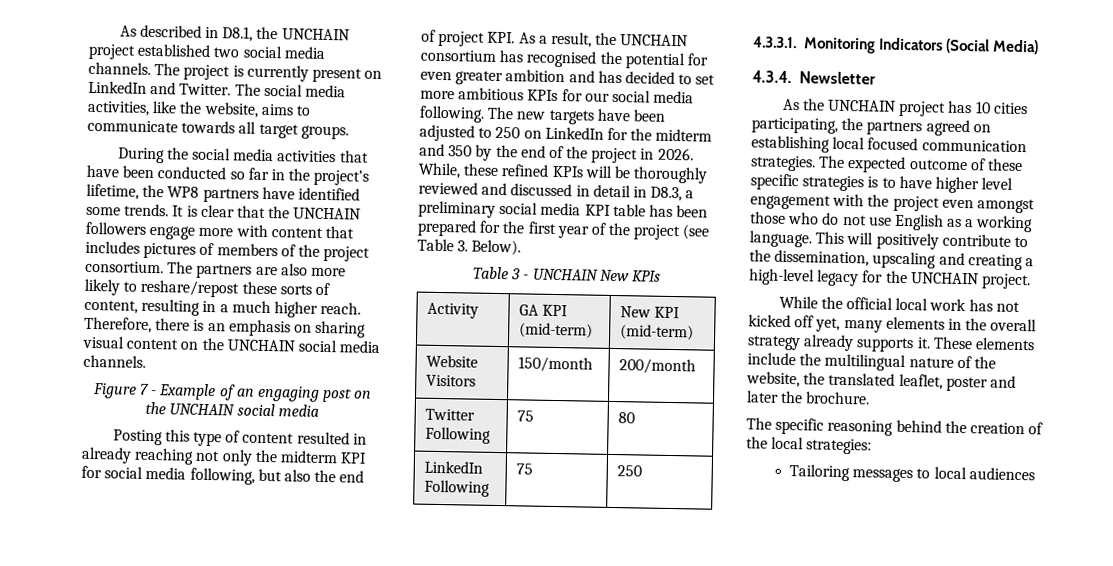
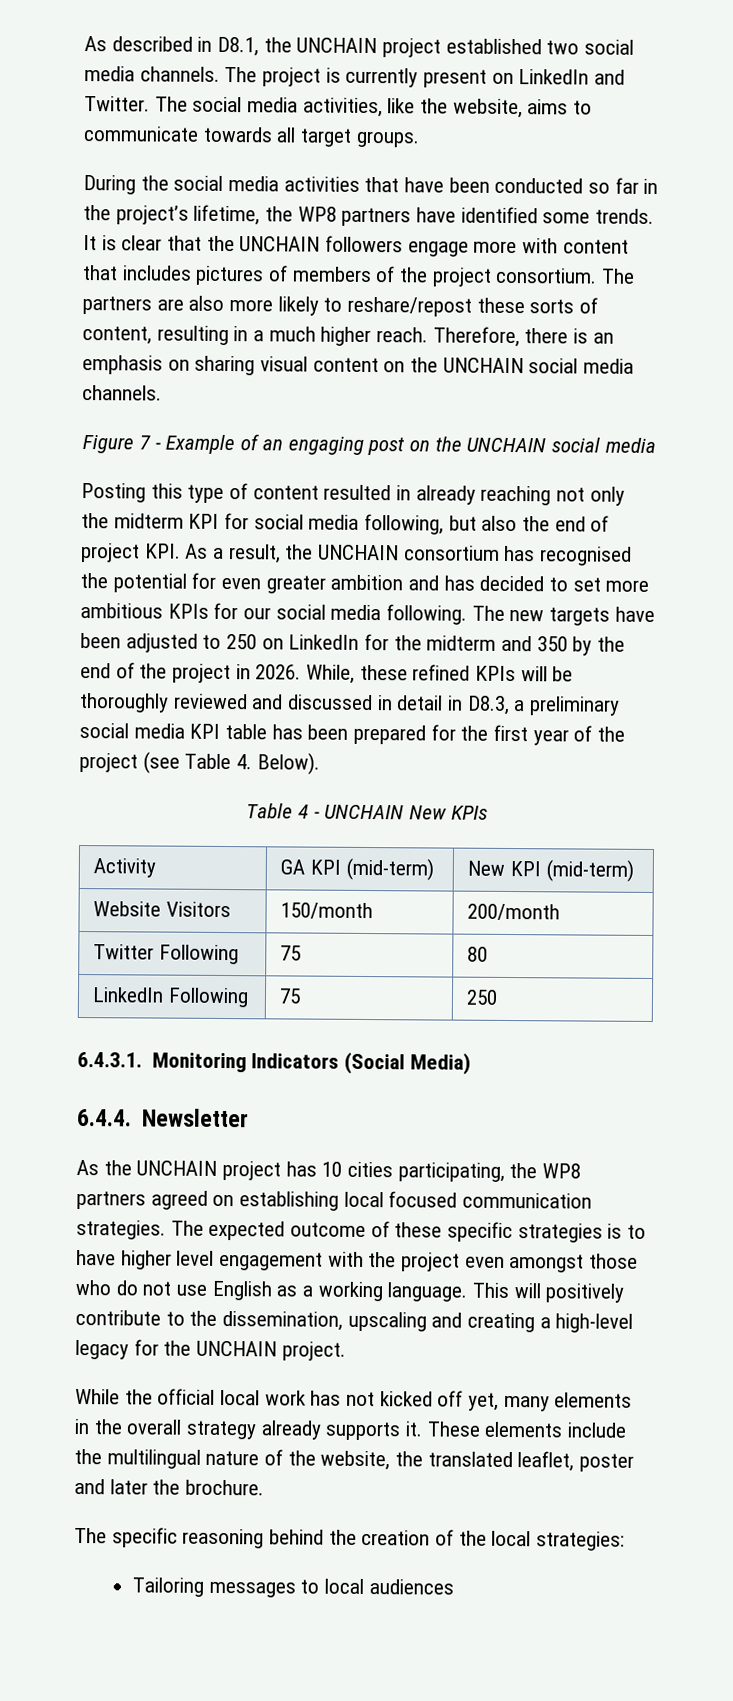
- While, these refined KPIs will be thoroughly reviewed and discussed in detail in D8.3, a preliminary social media KPI table has been prepared for the first year of the project (see Table 3. Below).
+ While, these refined KPIs will be thoroughly reviewed and discussed in detail in D8.3, a preliminary social media KPI table has been prepared for the first year of the project (see Table 4. Below).
- Table 3 - UNCHAIN New KPIs
+ Table 4 - UNCHAIN New KPIs
- 4.3.3.1. Monitoring Indicators (Social Media)
+ 6.4.3.1. Monitoring Indicators (Social Media)
- 4.3.4. Newsletter
+ 6.4.4. Newsletter
- As the UNCHAIN project has 10 cities participating, the partners agreed on establishing local focused communication strategies.
+ As the UNCHAIN project has 10 cities participating, the WP8 partners agreed on establishing local focused communication strategies.

